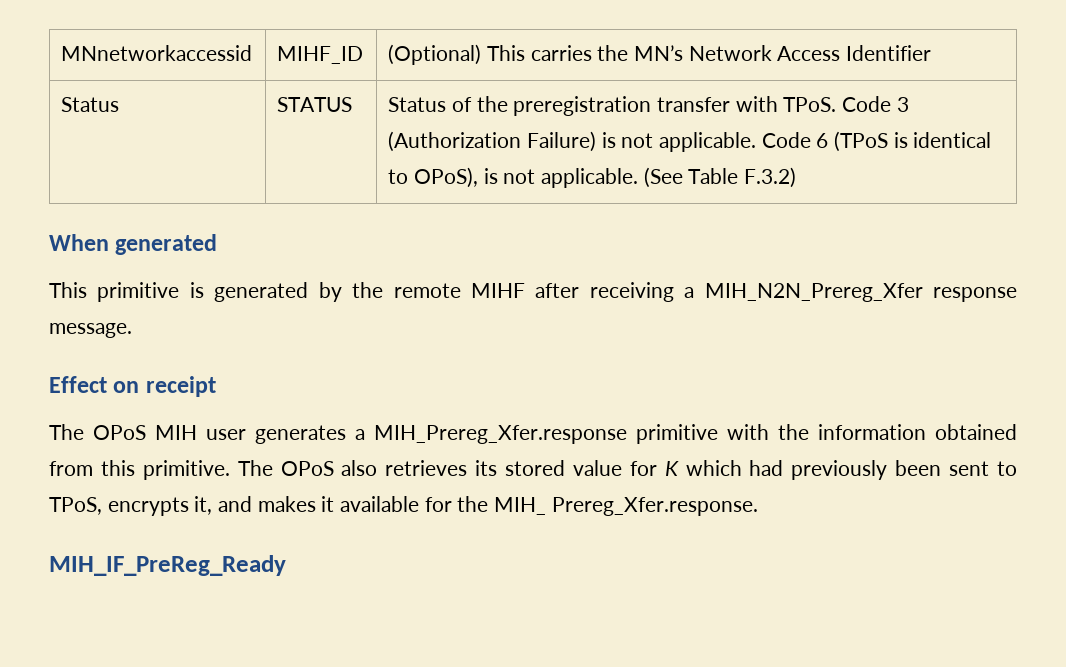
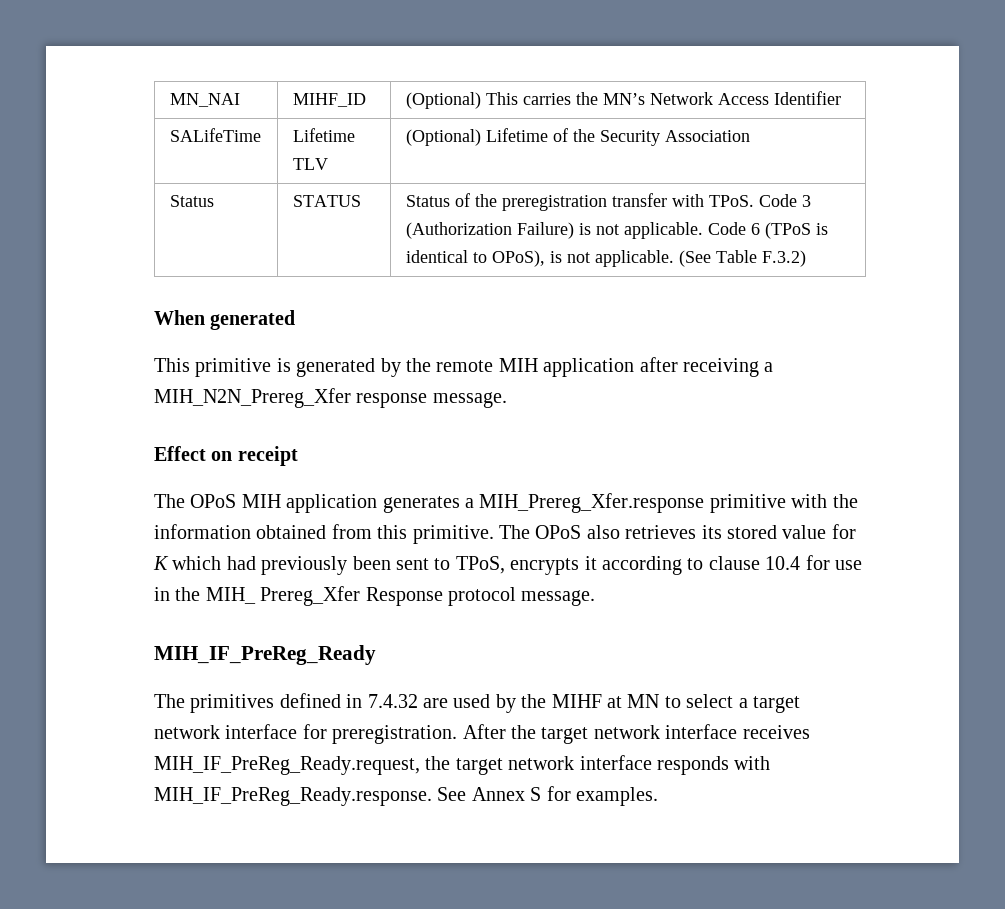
- MNnetworkaccessid | MIHF_ID | (Optional) This carries the MN’s Network Access Identifier
+ MN_NAI | MIHF_ID | (Optional) This carries the MN’s Network Access Identifier
+ SALifeTime | Lifetime TLV | (Optional) Lifetime of the Security Association
- This primitive is generated by the remote MIHF after receiving a MIH_N2N_Prereg_Xfer response message.
+ This primitive is generated by the remote MIH application after receiving a MIH_N2N_Prereg_Xfer response message.
- The OPoS MIH user generates a MIH_Prereg_Xfer.response primitive with the information obtained from this primitive.
+ The OPoS MIH application generates a MIH_Prereg_Xfer.response primitive with the information obtained from this primitive.
- The OPoS also retrieves its stored value for K which had previously been sent to TPoS, encrypts it, and makes it available for the MIH_ Prereg_Xfer.response.
+ The OPoS also retrieves its stored value for K which had previously been sent to TPoS, encrypts it according to clause 10.4 for use in the MIH_ Prereg_Xfer Response protocol message.
  MIH_IF_PreReg_Ready
+ The primitives defined in 7.4.32 are used by the MIHF at MN to select a target network interface for preregistration. After the target network interface receives MIH_IF_PreReg_Ready.request, the target network interface responds with MIH_IF_PreReg_Ready.response. See Annex S for examples.

